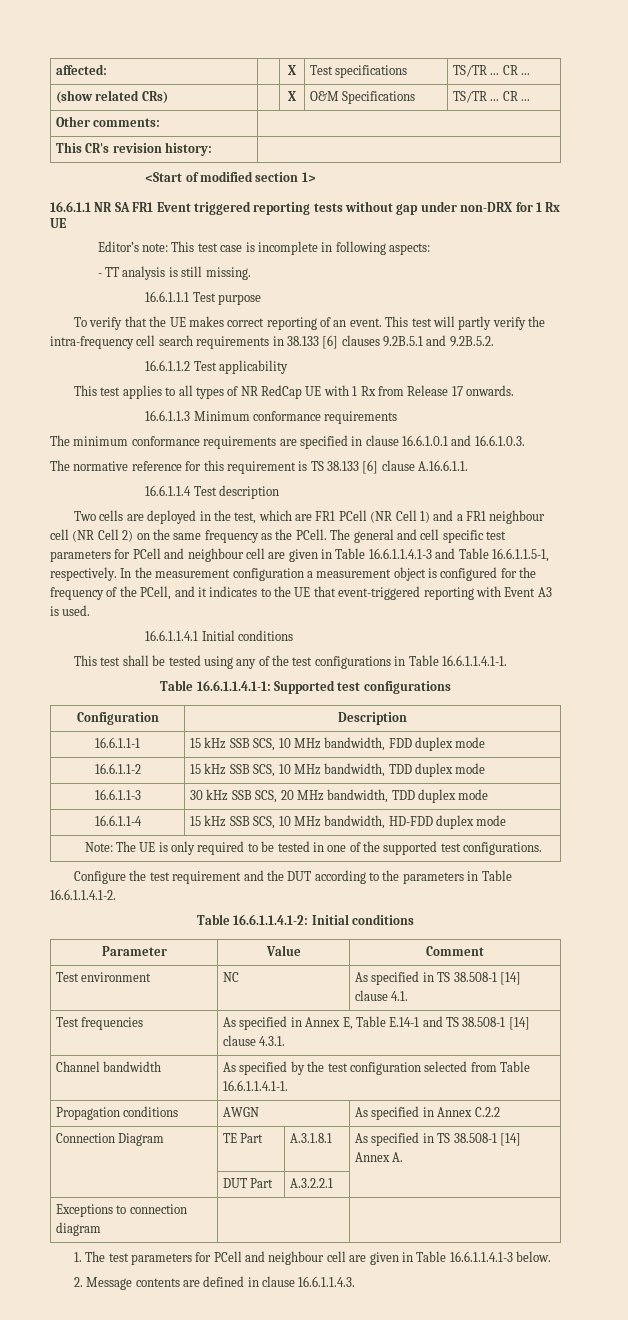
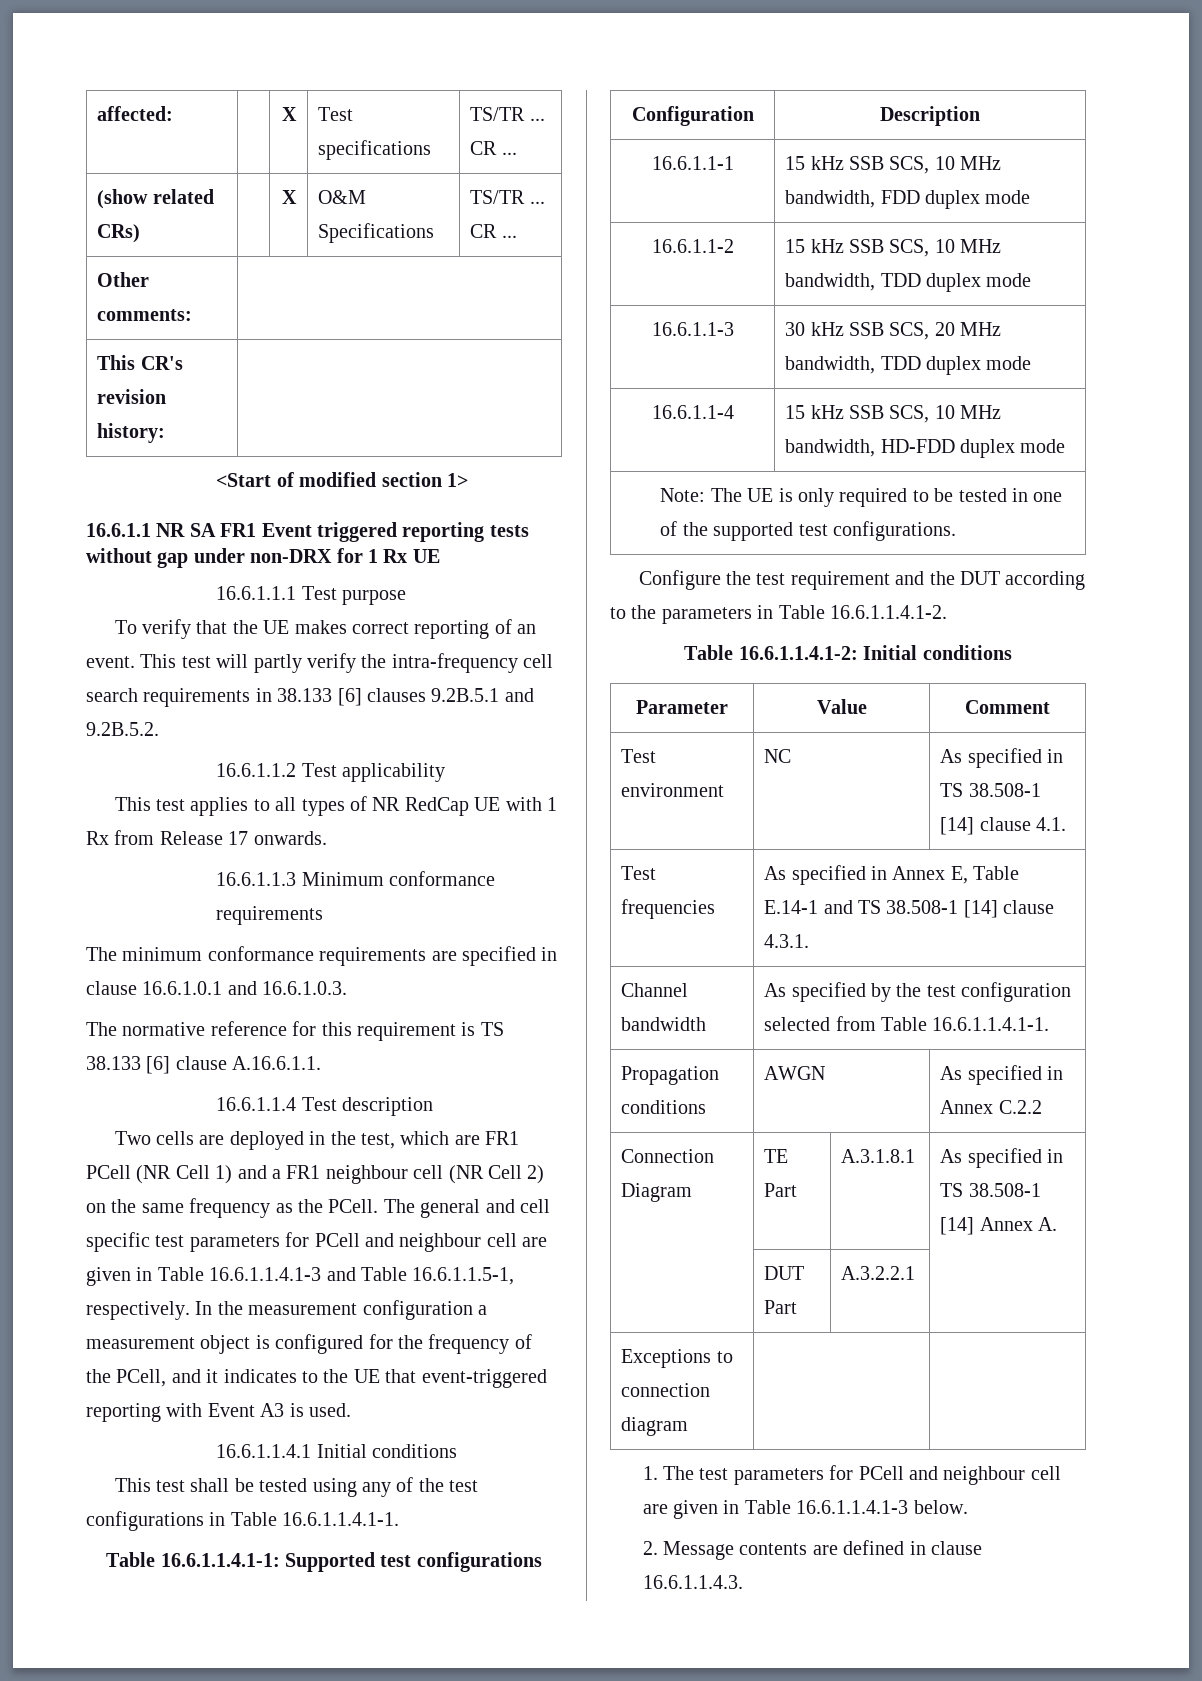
- Editor’s note: This test case is incomplete in following aspects:
- - TT analysis is still missing.

